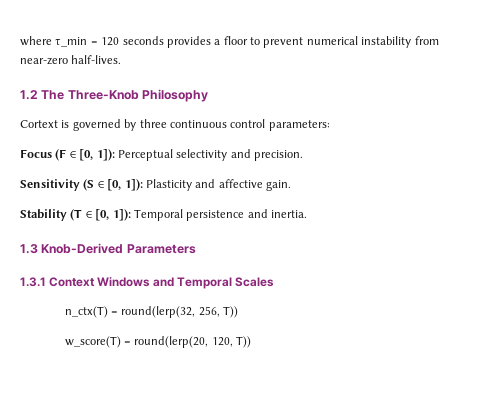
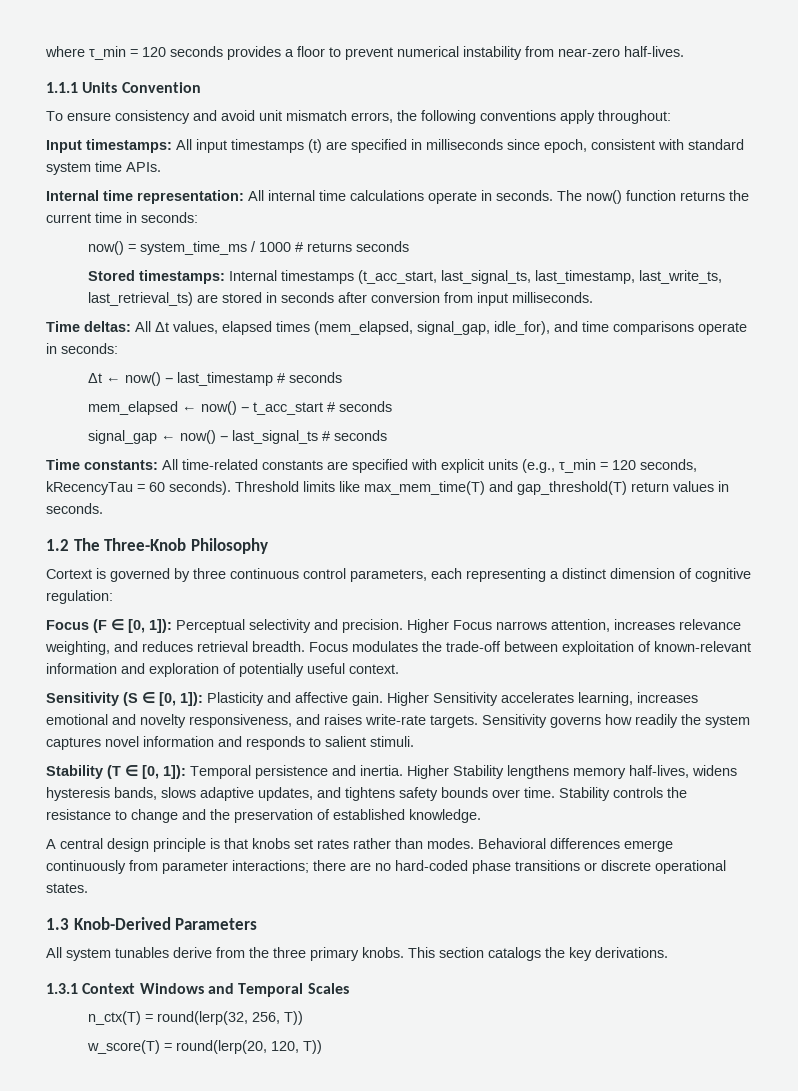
+ 1.1.1 Units Convention
+ To ensure consistency and avoid unit mismatch errors, the following conventions apply throughout:
+ Input timestamps: All input timestamps (t) are specified in milliseconds since epoch, consistent with standard system time APIs.
+ Internal time representation: All internal time calculations operate in seconds. The now() function returns the current time in seconds:
+ now() = system_time_ms / 1000 # returns seconds
+ Stored timestamps: Internal timestamps (t_acc_start, last_signal_ts, last_timestamp, last_write_ts, last_retrieval_ts) are stored in seconds after conversion from input milliseconds.
+ Time deltas: All Δt values, elapsed times (mem_elapsed, signal_gap, idle_for), and time comparisons operate in seconds:
+ Δt ← now() − last_timestamp # seconds
+ mem_elapsed ← now() − t_acc_start # seconds
+ signal_gap ← now() − last_signal_ts # seconds
+ Time constants: All time-related constants are specified with explicit units (e.g., τ_min = 120 seconds, kRecencyTau = 60 seconds). Threshold limits like max_mem_time(T) and gap_threshold(T) return values in seconds.
- Cortext is governed by three continuous control parameters:
+ Cortext is governed by three continuous control parameters, each representing a distinct dimension of cognitive regulation:
+ Higher Focus narrows attention, increases relevance weighting, and reduces retrieval breadth. Focus modulates the trade-off between exploitation of known-relevant information and exploration of potentially useful context.
+ Higher Sensitivity accelerates learning, increases emotional and novelty responsiveness, and raises write-rate targets. Sensitivity governs how readily the system captures novel information and responds to salient stimuli.
- Stability (T ∈ [0, 1]): Temporal persistence and inertia.
+ Stability (T ∈ [0, 1]): Temporal persistence and inertia. Higher Stability lengthens memory half-lives, widens hysteresis bands, slows adaptive updates, and tightens safety bounds over time. Stability controls the resistance to change and the preservation of established knowledge.
+ A central design principle is that knobs set rates rather than modes. Behavioral differences emerge continuously from parameter interactions; there are no hard-coded phase transitions or discrete operational states.
  1.3 Knob-Derived Parameters
+ All system tunables derive from the three primary knobs. This section catalogs the key derivations.

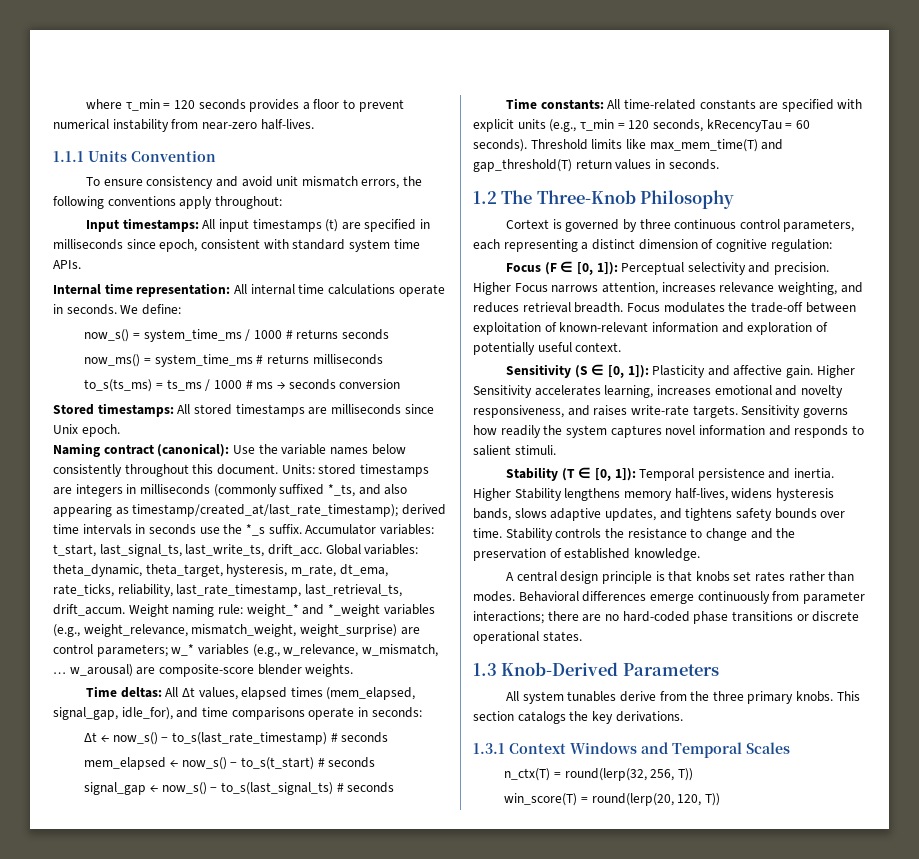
- The now() function returns the current time in seconds:
- now() = system_time_ms / 1000 # returns seconds
+ We define:
+ now_s() = system_time_ms / 1000 # returns seconds
- Stored timestamps: Internal timestamps (t_acc_start, last_signal_ts, last_timestamp, last_write_ts, last_retrieval_ts) are stored in seconds after conversion from input milliseconds.
+ now_ms() = system_time_ms # returns milliseconds
+ to_s(ts_ms) = ts_ms / 1000 # ms → seconds conversion
+ Stored timestamps: All stored timestamps are milliseconds since Unix epoch.
+ Naming contract (canonical): Use the variable names below consistently throughout this document. Units: stored timestamps are integers in milliseconds (commonly suffixed *_ts, and also appearing as timestamp/created_at/last_rate_timestamp); derived time intervals in seconds use the *_s suffix. Accumulator variables: t_start, last_signal_ts, last_write_ts, drift_acc. Global variables: theta_dynamic, theta_target, hysteresis, m_rate, dt_ema, rate_ticks, reliability, last_rate_timestamp, last_retrieval_ts, drift_accum. Weight naming rule: weight_* and *_weight variables (e.g., weight_relevance, mismatch_weight, weight_surprise) are control parameters; w_* variables (e.g., w_relevance, w_mismatch, … w_arousal) are composite-score blender weights.
- Δt ← now() − last_timestamp # seconds
+ Δt ← now_s() − to_s(last_rate_timestamp) # seconds
- mem_elapsed ← now() − t_acc_start # seconds
+ mem_elapsed ← now_s() − to_s(t_start) # seconds
- signal_gap ← now() − last_signal_ts # seconds
+ signal_gap ← now_s() − to_s(last_signal_ts) # seconds
- w_score(T) = round(lerp(20, 120, T))
+ win_score(T) = round(lerp(20, 120, T))

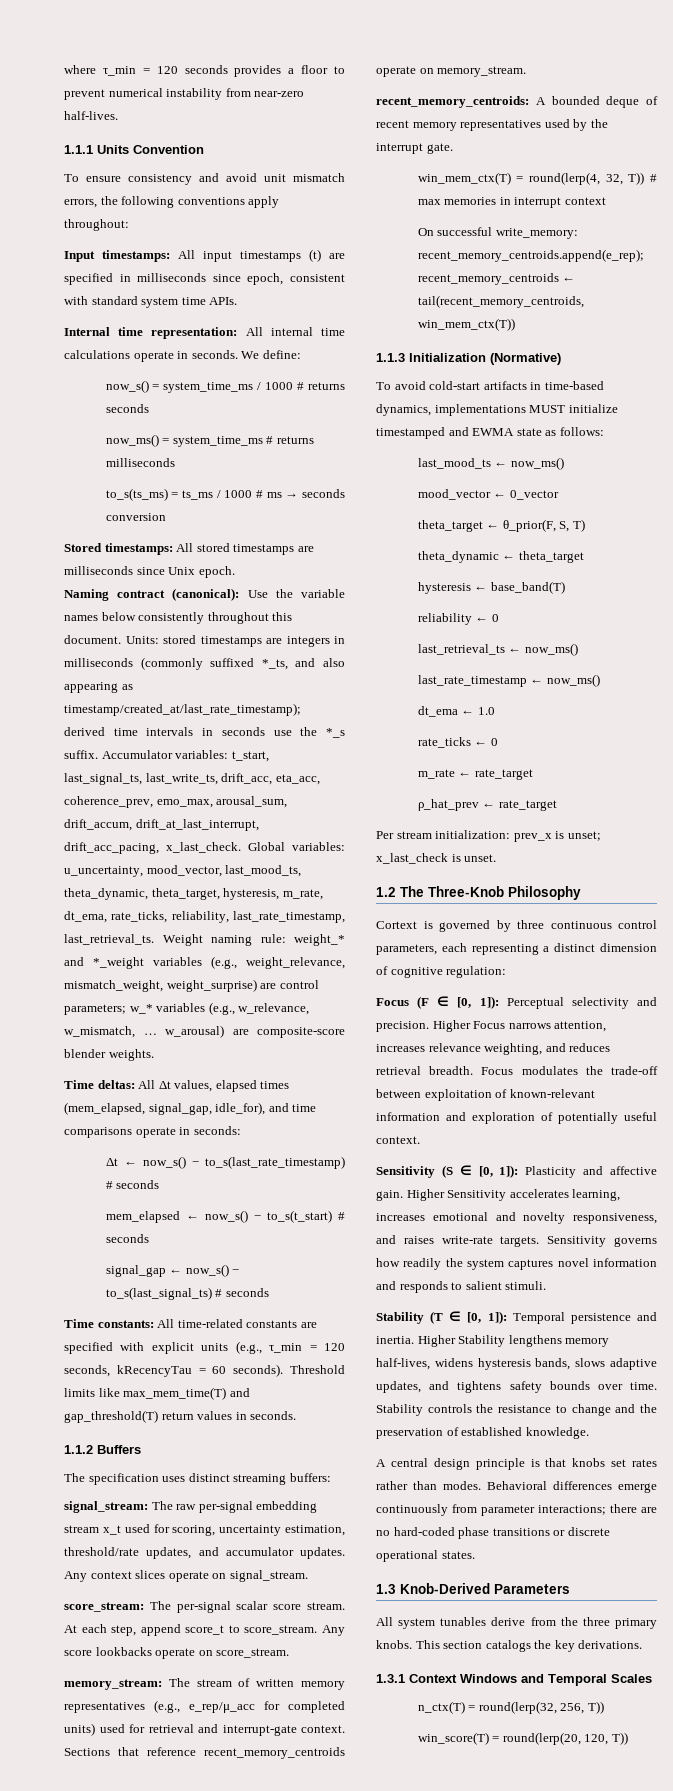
- Accumulator variables: t_start, last_signal_ts, last_write_ts, drift_acc. Global variables: theta_dynamic, theta_target, hysteresis, m_rate, dt_ema, rate_ticks, reliability, last_rate_timestamp, last_retrieval_ts, drift_accum.
+ Accumulator variables: t_start, last_signal_ts, last_write_ts, drift_acc, eta_acc, coherence_prev, emo_max, arousal_sum, drift_accum, drift_at_last_interrupt, drift_acc_pacing, x_last_check. Global variables: u_uncertainty, mood_vector, last_mood_ts, theta_dynamic, theta_target, hysteresis, m_rate, dt_ema, rate_ticks, reliability, last_rate_timestamp, last_retrieval_ts.
+ 1.1.2 Buffers
+ The specification uses distinct streaming buffers:
+ signal_stream: The raw per-signal embedding stream x_t used for scoring, uncertainty estimation, threshold/rate updates, and accumulator updates. Any context slices operate on signal_stream.
+ score_stream: The per-signal scalar score stream. At each step, append score_t to score_stream. Any score lookbacks operate on score_stream.
+ memory_stream: The stream of written memory representatives (e.g., e_rep/μ_acc for completed units) used for retrieval and interrupt-gate context. Sections that reference recent_memory_centroids operate on memory_stream.
+ recent_memory_centroids: A bounded deque of recent memory representatives used by the interrupt gate.
+ win_mem_ctx(T) = round(lerp(4, 32, T)) # max memories in interrupt context
+ On successful write_memory: recent_memory_centroids.append(e_rep); recent_memory_centroids ← tail(recent_memory_centroids, win_mem_ctx(T))
+ 1.1.3 Initialization (Normative)
+ To avoid cold-start artifacts in time-based dynamics, implementations MUST initialize timestamped and EWMA state as follows:
+ last_mood_ts ← now_ms()
+ mood_vector ← 0_vector
+ theta_target ← θ_prior(F, S, T)
+ theta_dynamic ← theta_target
+ hysteresis ← base_band(T)
+ reliability ← 0
+ last_retrieval_ts ← now_ms()
+ last_rate_timestamp ← now_ms()
+ dt_ema ← 1.0
+ rate_ticks ← 0
+ m_rate ← rate_target
+ ρ_hat_prev ← rate_target
+ Per stream initialization: prev_x is unset; x_last_check is unset.

